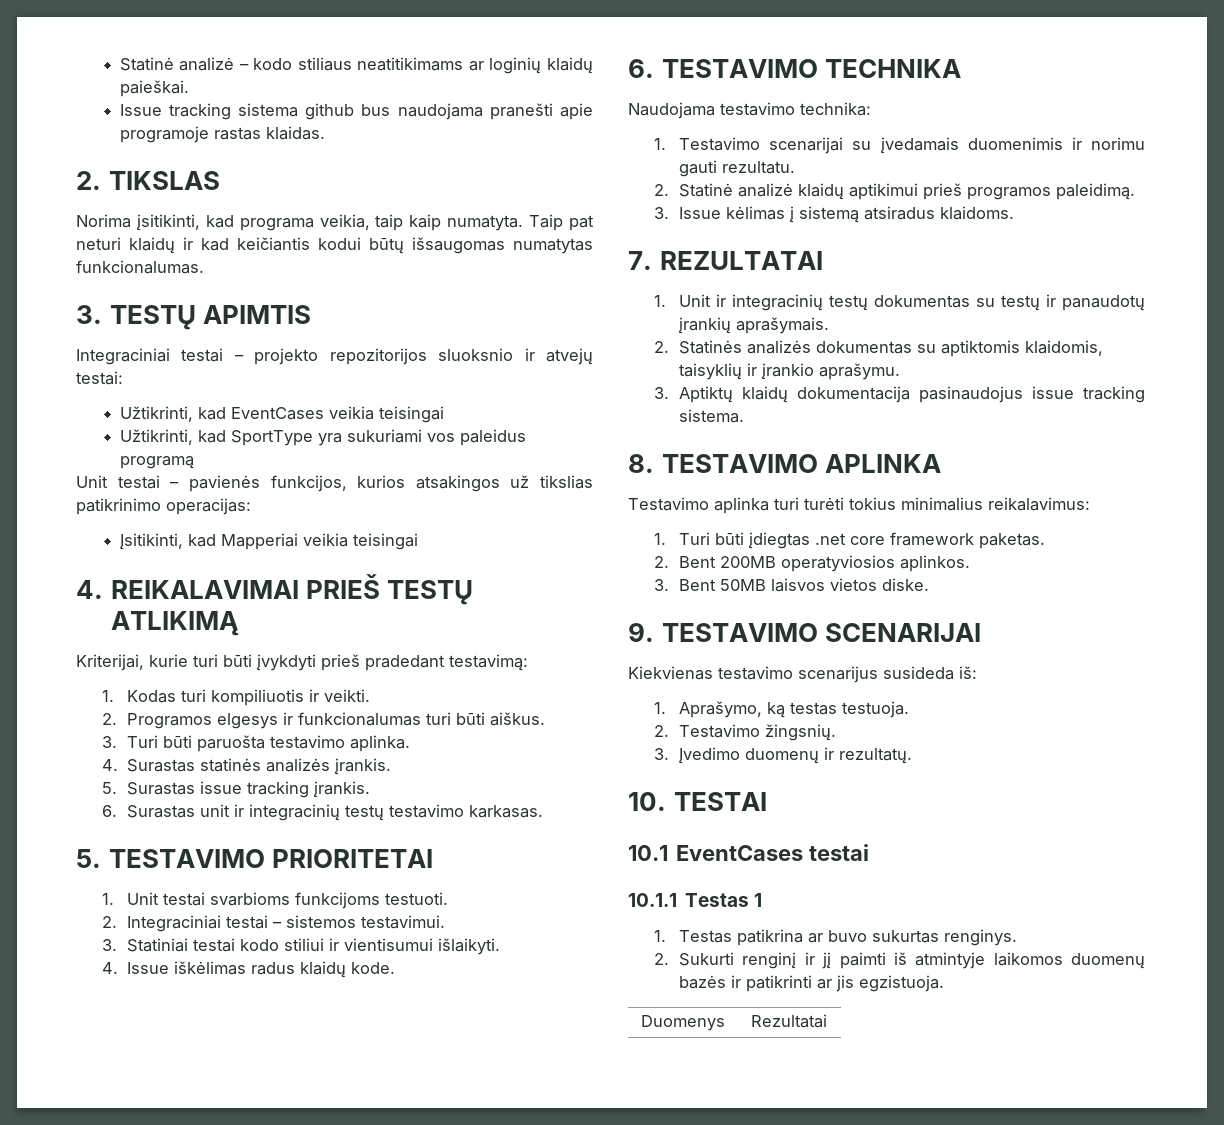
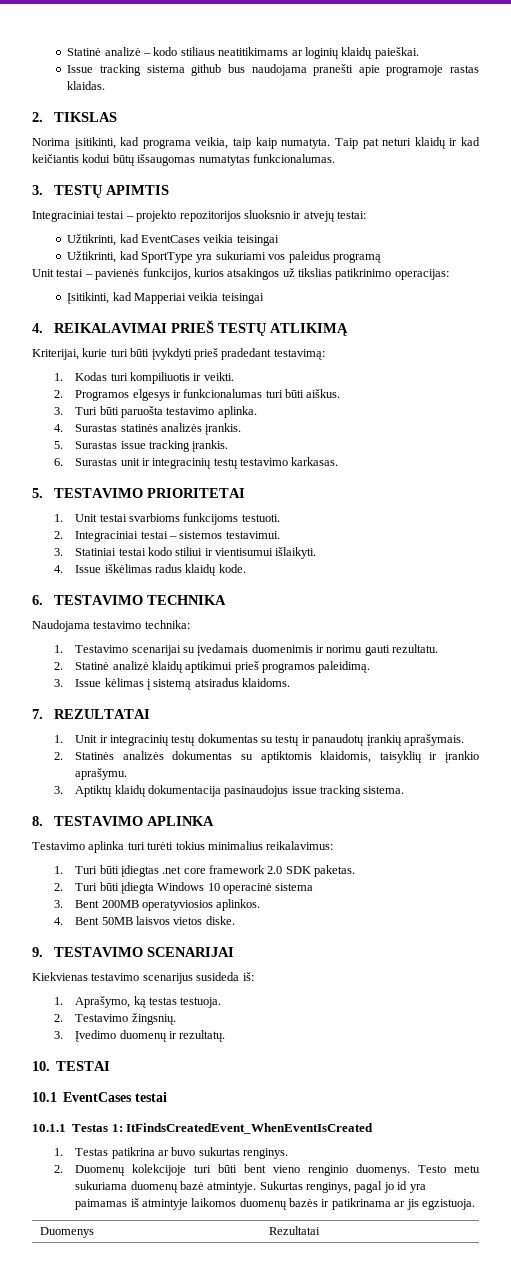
- 1. Turi būti įdiegtas .net core framework paketas.
+ 1. Turi būti įdiegtas .net core framework 2.0 SDK paketas.
- 2. Bent 200MB operatyviosios aplinkos.
+ 2. Turi būti įdiegta Windows 10 operacinė sistema
+ 3. Bent 200MB operatyviosios aplinkos.
- 3. Bent 50MB laisvos vietos diske.
+ 4. Bent 50MB laisvos vietos diske.
- 10.1.1 Testas 1
+ 10.1.1 Testas 1: ItFindsCreatedEvent_WhenEventIsCreated
- 2. Sukurti renginį ir jį paimti iš atmintyje laikomos duomenų bazės ir patikrinti ar jis egzistuoja.
+ 2. Duomenų kolekcijoje turi būti bent vieno renginio duomenys. Testo metu sukuriama duomenų bazė atmintyje. Sukurtas renginys, pagal jo id yra paimamas iš atmintyje laikomos duomenų bazės ir patikrinama ar jis egzistuoja.

